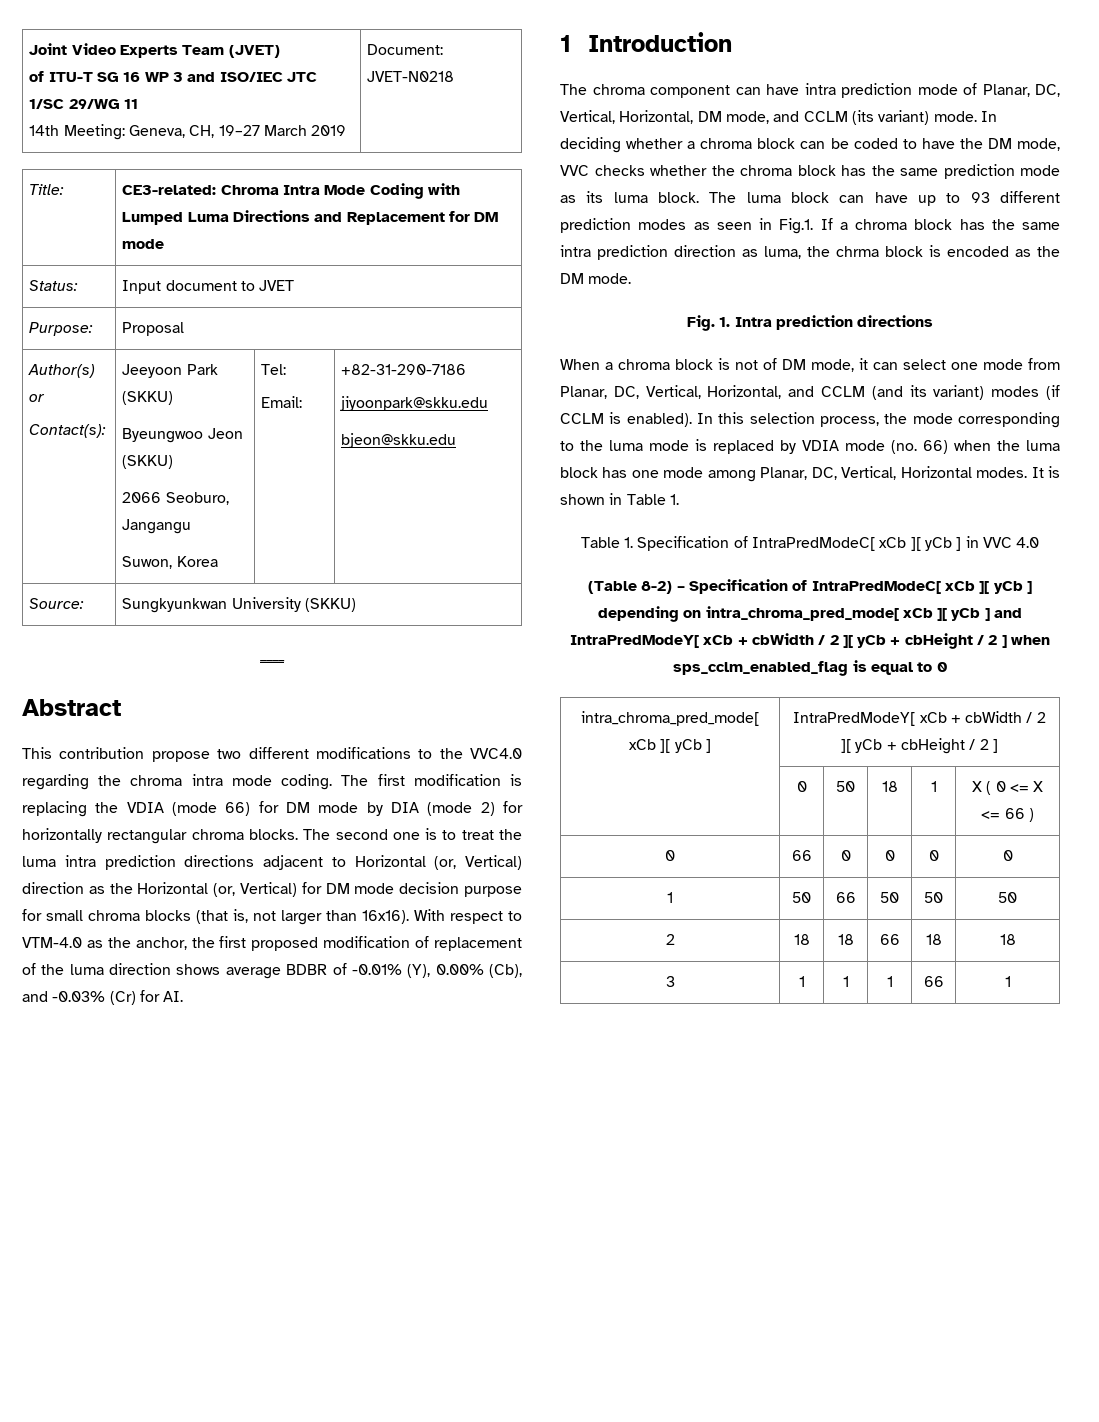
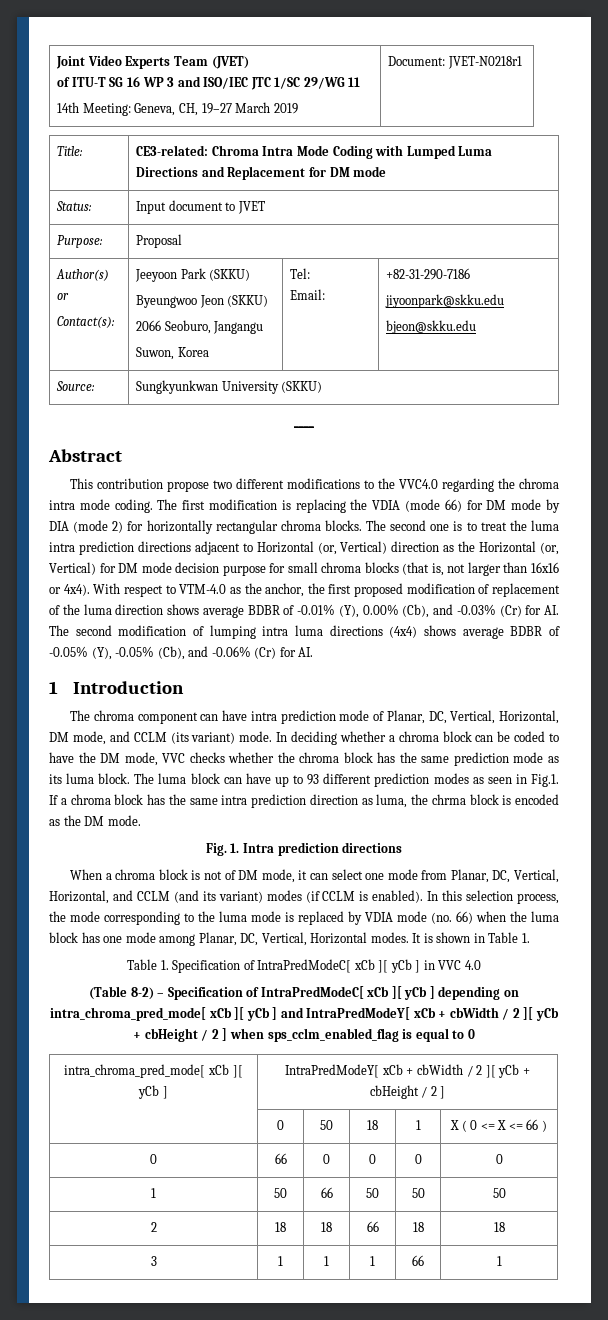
  Joint Video Experts Team (JVET)
  of ITU-T SG 16 WP 3 and ISO/IEC JTC 1/SC 29/WG 11
- 14th Meeting: Geneva, CH, 19–27 March 2019 | Document: JVET-N0218
+ 14th Meeting: Geneva, CH, 19–27 March 2019 | Document: JVET-N0218r1
- The second one is to treat the luma intra prediction directions adjacent to Horizontal (or, Vertical) direction as the Horizontal (or, Vertical) for DM mode decision purpose for small chroma blocks (that is, not larger than 16x16).
+ The second one is to treat the luma intra prediction directions adjacent to Horizontal (or, Vertical) direction as the Horizontal (or, Vertical) for DM mode decision purpose for small chroma blocks (that is, not larger than 16x16 or 4x4).
- With respect to VTM-4.0 as the anchor, the first proposed modification of replacement of the luma direction shows average BDBR of -0.01% (Y), 0.00% (Cb), and -0.03% (Cr) for AI.
+ With respect to VTM-4.0 as the anchor, the first proposed modification of replacement of the luma direction shows average BDBR of -0.01% (Y), 0.00% (Cb), and -0.03% (Cr) for AI. The second modification of lumping intra luma directions (4x4) shows average BDBR of -0.05% (Y), -0.05% (Cb), and -0.06% (Cr) for AI.

